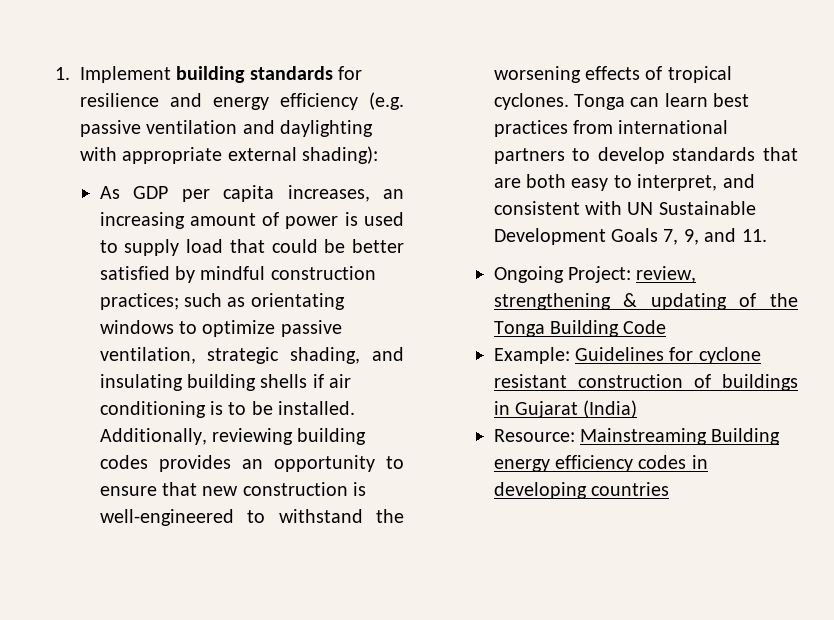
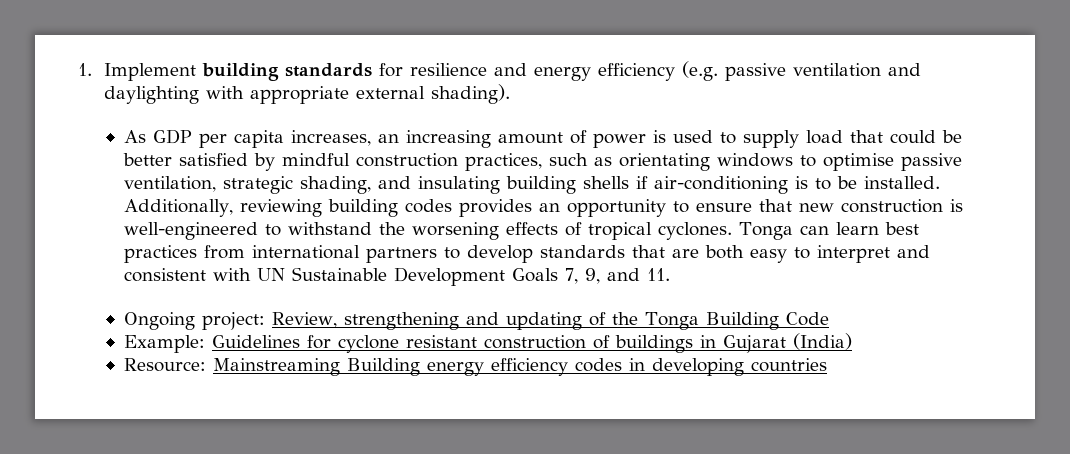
- 1. Implement building standards for resilience and energy efficiency (e.g. passive ventilation and daylighting with appropriate external shading):
+ 1. Implement building standards for resilience and energy efficiency (e.g. passive ventilation and daylighting with appropriate external shading).
- As GDP per capita increases, an increasing amount of power is used to supply load that could be better satisfied by mindful construction practices; such as orientating windows to optimize passive ventilation, strategic shading, and insulating building shells if air conditioning is to be installed.
+ As GDP per capita increases, an increasing amount of power is used to supply load that could be better satisfied by mindful construction practices, such as orientating windows to optimise passive ventilation, strategic shading, and insulating building shells if air-conditioning is to be installed.
- Tonga can learn best practices from international partners to develop standards that are both easy to interpret, and consistent with UN Sustainable Development Goals 7, 9, and 11.
+ Tonga can learn best practices from international partners to develop standards that are both easy to interpret and consistent with UN Sustainable Development Goals 7, 9, and 11.
- Ongoing Project: review, strengthening & updating of the Tonga Building Code
+ Ongoing project: Review, strengthening and updating of the Tonga Building Code

